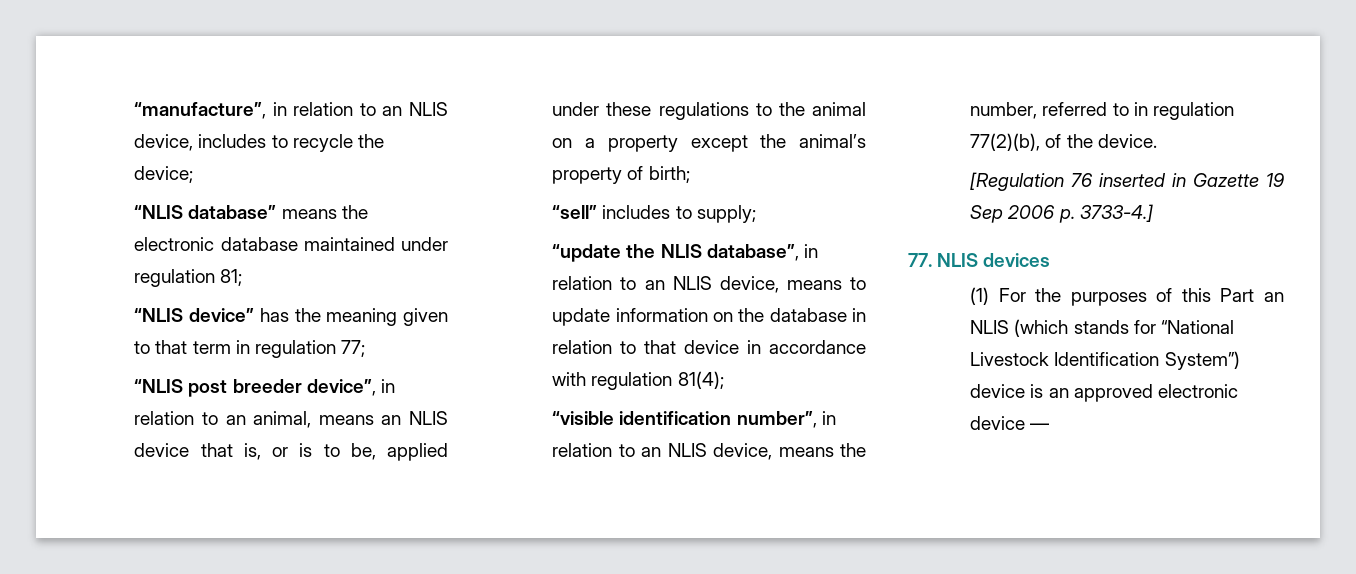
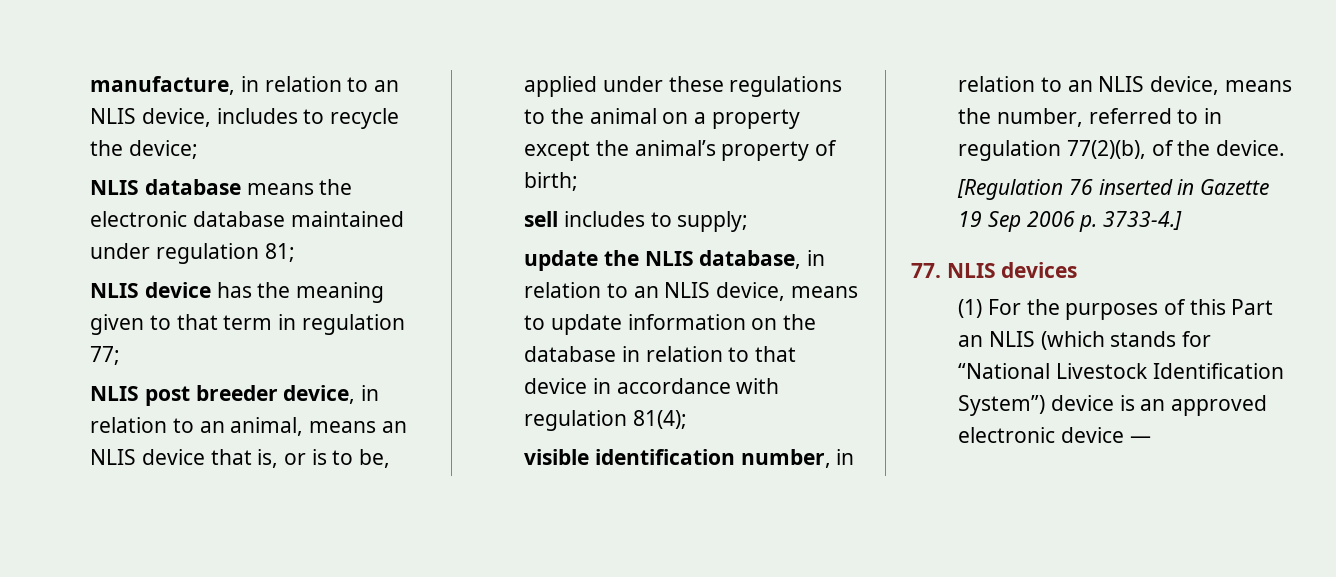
- “manufacture”, in relation to an NLIS device, includes to recycle the device;
+ manufacture, in relation to an NLIS device, includes to recycle the device;
- “NLIS database” means the electronic database maintained under regulation 81;
+ NLIS database means the electronic database maintained under regulation 81;
- “NLIS device” has the meaning given to that term in regulation 77;
+ NLIS device has the meaning given to that term in regulation 77;
- “NLIS post breeder device”, in relation to an animal, means an NLIS device that is, or is to be, applied under these regulations to the animal on a property except the animal’s property of birth;
+ NLIS post breeder device, in relation to an animal, means an NLIS device that is, or is to be, applied under these regulations to the animal on a property except the animal’s property of birth;
- “sell” includes to supply;
+ sell includes to supply;
- “update the NLIS database”, in relation to an NLIS device, means to update information on the database in relation to that device in accordance with regulation 81(4);
+ update the NLIS database, in relation to an NLIS device, means to update information on the database in relation to that device in accordance with regulation 81(4);
- “visible identification number”, in relation to an NLIS device, means the number, referred to in regulation 77(2)(b), of the device.
+ visible identification number, in relation to an NLIS device, means the number, referred to in regulation 77(2)(b), of the device.

